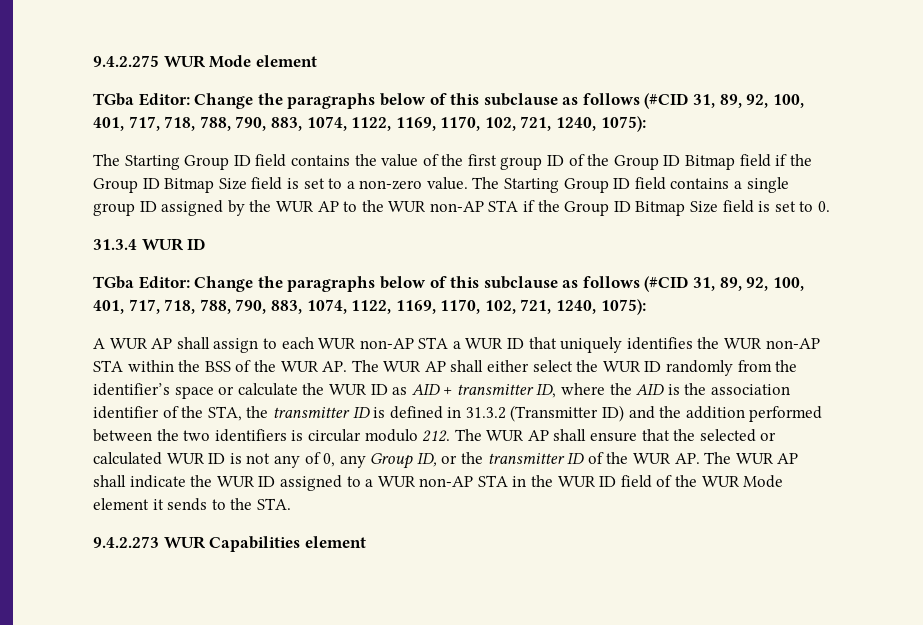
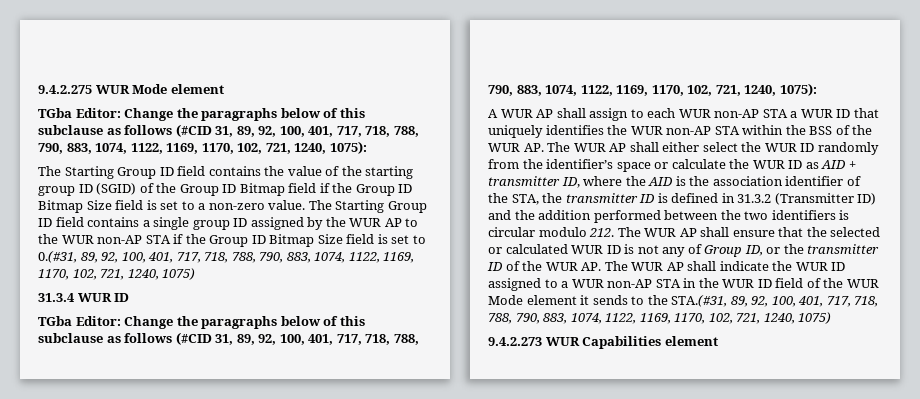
- The Starting Group ID field contains the value of the first group ID of the Group ID Bitmap field if the Group ID Bitmap Size field is set to a non-zero value.
+ The Starting Group ID field contains the value of the starting group ID (SGID) of the Group ID Bitmap field if the Group ID Bitmap Size field is set to a non-zero value.
- The Starting Group ID field contains a single group ID assigned by the WUR AP to the WUR non-AP STA if the Group ID Bitmap Size field is set to 0.
+ The Starting Group ID field contains a single group ID assigned by the WUR AP to the WUR non-AP STA if the Group ID Bitmap Size field is set to 0.(#31, 89, 92, 100, 401, 717, 718, 788, 790, 883, 1074, 1122, 1169, 1170, 102, 721, 1240, 1075)
- A WUR AP shall assign to each WUR non-AP STA a WUR ID that uniquely identifies the WUR non-AP STA within the BSS of the WUR AP. The WUR AP shall either select the WUR ID randomly from the identifier’s space or calculate the WUR ID as AID + transmitter ID, where the AID is the association identifier of the STA, the transmitter ID is defined in 31.3.2 (Transmitter ID) and the addition performed between the two identifiers is circular modulo 212. The WUR AP shall ensure that the selected or calculated WUR ID is not any of 0, any Group ID, or the transmitter ID of the WUR AP. The WUR AP shall indicate the WUR ID assigned to a WUR non-AP STA in the WUR ID field of the WUR Mode element it sends to the STA.
+ A WUR AP shall assign to each WUR non-AP STA a WUR ID that uniquely identifies the WUR non-AP STA within the BSS of the WUR AP. The WUR AP shall either select the WUR ID randomly from the identifier’s space or calculate the WUR ID as AID + transmitter ID, where the AID is the association identifier of the STA, the transmitter ID is defined in 31.3.2 (Transmitter ID) and the addition performed between the two identifiers is circular modulo 212. The WUR AP shall ensure that the selected or calculated WUR ID is not any of Group ID, or the transmitter ID of the WUR AP. The WUR AP shall indicate the WUR ID assigned to a WUR non-AP STA in the WUR ID field of the WUR Mode element it sends to the STA.(#31, 89, 92, 100, 401, 717, 718, 788, 790, 883, 1074, 1122, 1169, 1170, 102, 721, 1240, 1075)

